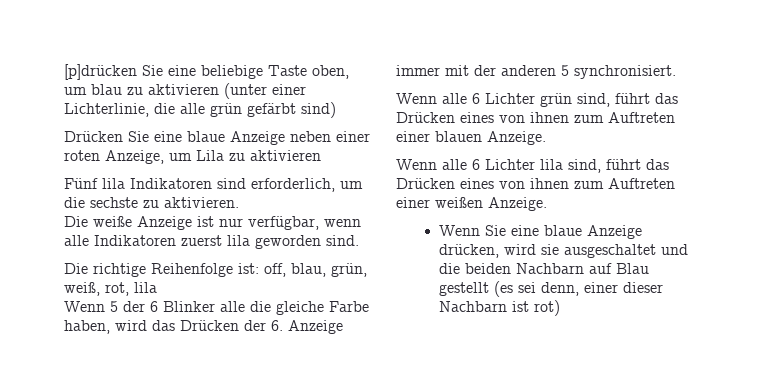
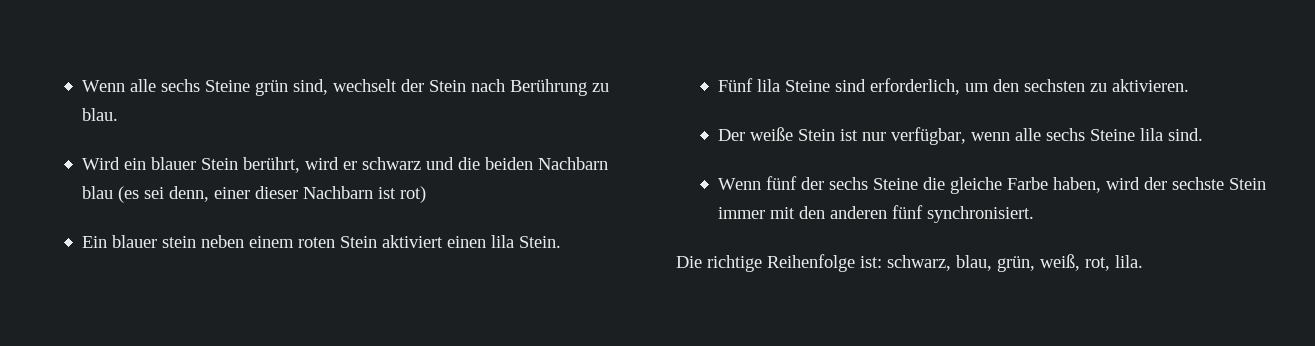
- [p]drücken Sie eine beliebige Taste oben, um blau zu aktivieren (unter einer Lichterlinie, die alle grün gefärbt sind)
- Drücken Sie eine blaue Anzeige neben einer roten Anzeige, um Lila zu aktivieren
- Fünf lila Indikatoren sind erforderlich, um die sechste zu aktivieren.
- Die weiße Anzeige ist nur verfügbar, wenn alle Indikatoren zuerst lila geworden sind.
- Die richtige Reihenfolge ist: off, blau, grün, weiß, rot, lila
- Wenn 5 der 6 Blinker alle die gleiche Farbe haben, wird das Drücken der 6. Anzeige immer mit der anderen 5 synchronisiert.
- Wenn alle 6 Lichter grün sind, führt das Drücken eines von ihnen zum Auftreten einer blauen Anzeige.
- Wenn alle 6 Lichter lila sind, führt das Drücken eines von ihnen zum Auftreten einer weißen Anzeige.
- Wenn Sie eine blaue Anzeige drücken, wird sie ausgeschaltet und die beiden Nachbarn auf Blau gestellt (es sei denn, einer dieser Nachbarn ist rot)
+ Wenn alle sechs Steine grün sind, wechselt der Stein nach Berührung zu blau.
+ Wird ein blauer Stein berührt, wird er schwarz und die beiden Nachbarn blau (es sei denn, einer dieser Nachbarn ist rot)
+ Ein blauer stein neben einem roten Stein aktiviert einen lila Stein.
+ Fünf lila Steine sind erforderlich, um den sechsten zu aktivieren.
+ Der weiße Stein ist nur verfügbar, wenn alle sechs Steine lila sind.
+ Wenn fünf der sechs Steine die gleiche Farbe haben, wird der sechste Stein immer mit den anderen fünf synchronisiert.
+ Die richtige Reihenfolge ist: schwarz, blau, grün, weiß, rot, lila.

